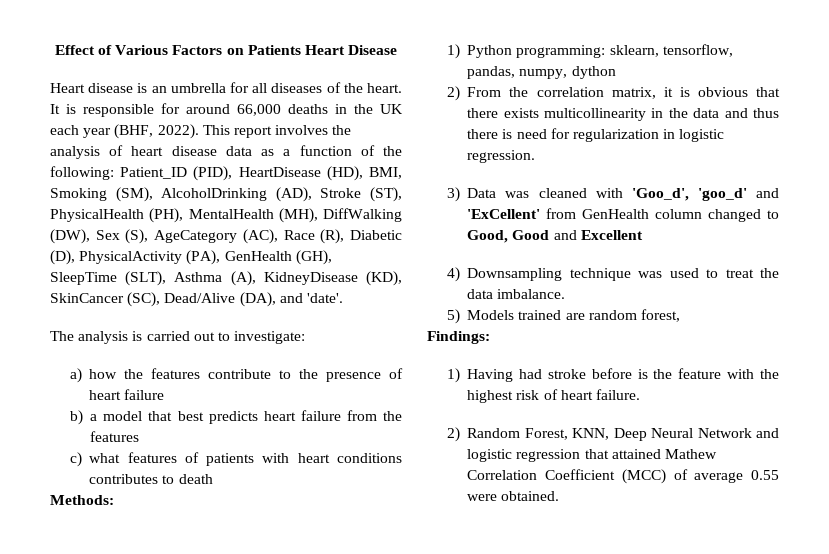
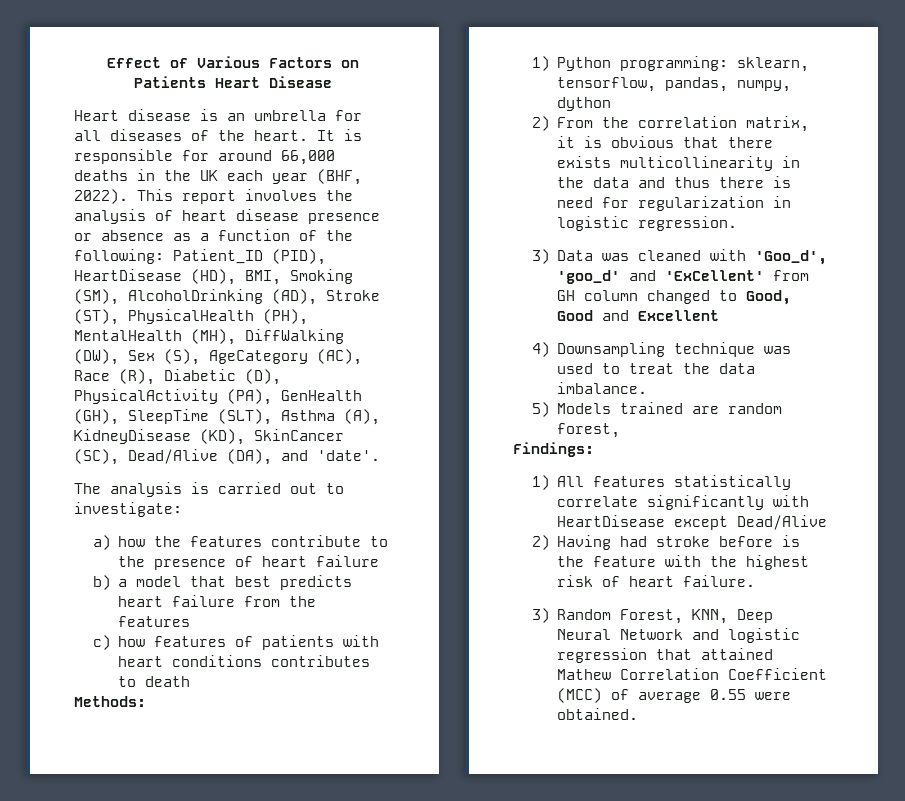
- This report involves the analysis of heart disease data as a function of the following: Patient_ID (PID), HeartDisease (HD), BMI, Smoking (SM), AlcoholDrinking (AD), Stroke (ST), PhysicalHealth (PH), MentalHealth (MH), DiffWalking (DW), Sex (S), AgeCategory (AC), Race (R), Diabetic (D), PhysicalActivity (PA), GenHealth (GH), SleepTime (SLT), Asthma (A), KidneyDisease (KD), SkinCancer (SC), Dead/Alive (DA), and 'date'.
+ This report involves the analysis of heart disease presence or absence as a function of the following: Patient_ID (PID), HeartDisease (HD), BMI, Smoking (SM), AlcoholDrinking (AD), Stroke (ST), PhysicalHealth (PH), MentalHealth (MH), DiffWalking (DW), Sex (S), AgeCategory (AC), Race (R), Diabetic (D), PhysicalActivity (PA), GenHealth (GH), SleepTime (SLT), Asthma (A), KidneyDisease (KD), SkinCancer (SC), Dead/Alive (DA), and 'date'.
- c) what features of patients with heart conditions contributes to death
+ c) how features of patients with heart conditions contributes to death
- 3) Data was cleaned with 'Goo_d', 'goo_d' and 'ExCellent' from GenHealth column changed to Good, Good and Excellent
+ 3) Data was cleaned with 'Goo_d', 'goo_d' and 'ExCellent' from GH column changed to Good, Good and Excellent
- 1) Having had stroke before is the feature with the highest risk of heart failure.
+ 1) All features statistically correlate significantly with HeartDisease except Dead/Alive
+ 2) Having had stroke before is the feature with the highest risk of heart failure.
- 2) Random Forest, KNN, Deep Neural Network and logistic regression that attained Mathew Correlation Coefficient (MCC) of average 0.55 were obtained.
+ 3) Random Forest, KNN, Deep Neural Network and logistic regression that attained Mathew Correlation Coefficient (MCC) of average 0.55 were obtained.

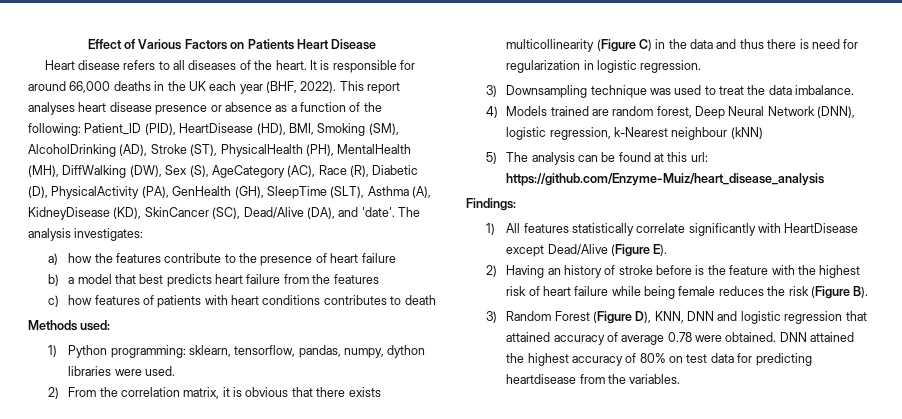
- Heart disease is an umbrella for all diseases of the heart.
+ Heart disease refers to all diseases of the heart.
- This report involves the analysis of heart disease presence or absence as a function of the following: Patient_ID (PID), HeartDisease (HD), BMI, Smoking (SM), AlcoholDrinking (AD), Stroke (ST), PhysicalHealth (PH), MentalHealth (MH), DiffWalking (DW), Sex (S), AgeCategory (AC), Race (R), Diabetic (D), PhysicalActivity (PA), GenHealth (GH), SleepTime (SLT), Asthma (A), KidneyDisease (KD), SkinCancer (SC), Dead/Alive (DA), and 'date'.
- The analysis is carried out to investigate:
+ This report analyses heart disease presence or absence as a function of the following: Patient_ID (PID), HeartDisease (HD), BMI, Smoking (SM), AlcoholDrinking (AD), Stroke (ST), PhysicalHealth (PH), MentalHealth (MH), DiffWalking (DW), Sex (S), AgeCategory (AC), Race (R), Diabetic (D), PhysicalActivity (PA), GenHealth (GH), SleepTime (SLT), Asthma (A), KidneyDisease (KD), SkinCancer (SC), Dead/Alive (DA), and 'date'. The analysis investigates:
- Methods:
+ Methods used:
- 1) Python programming: sklearn, tensorflow, pandas, numpy, dython
+ 1) Python programming: sklearn, tensorflow, pandas, numpy, dython libraries were used.
- 2) From the correlation matrix, it is obvious that there exists multicollinearity in the data and thus there is need for regularization in logistic regression.
+ 2) From the correlation matrix, it is obvious that there exists multicollinearity (Figure C) in the data and thus there is need for regularization in logistic regression.
- 3) Data was cleaned with 'Goo_d', 'goo_d' and 'ExCellent' from GH column changed to Good, Good and Excellent
- 4) Downsampling technique was used to treat the data imbalance.
+ 3) Downsampling technique was used to treat the data imbalance.
- 5) Models trained are random forest,
+ 4) Models trained are random forest, Deep Neural Network (DNN), logistic regression, k-Nearest neighbour (kNN)
+ 5) The analysis can be found at this url: https://github.com/Enzyme-Muiz/heart_disease_analysis
- 1) All features statistically correlate significantly with HeartDisease except Dead/Alive
+ 1) All features statistically correlate significantly with HeartDisease except Dead/Alive (Figure E).
- 2) Having had stroke before is the feature with the highest risk of heart failure.
- 3) Random Forest, KNN, Deep Neural Network and logistic regression that attained Mathew Correlation Coefficient (MCC) of average 0.55 were obtained.
+ 2) Having an history of stroke before is the feature with the highest risk of heart failure while being female reduces the risk (Figure B).
+ 3) Random Forest (Figure D), KNN, DNN and logistic regression that attained accuracy of average 0.78 were obtained.
+ DNN attained the highest accuracy of 80% on test data for predicting heartdisease from the variables.

